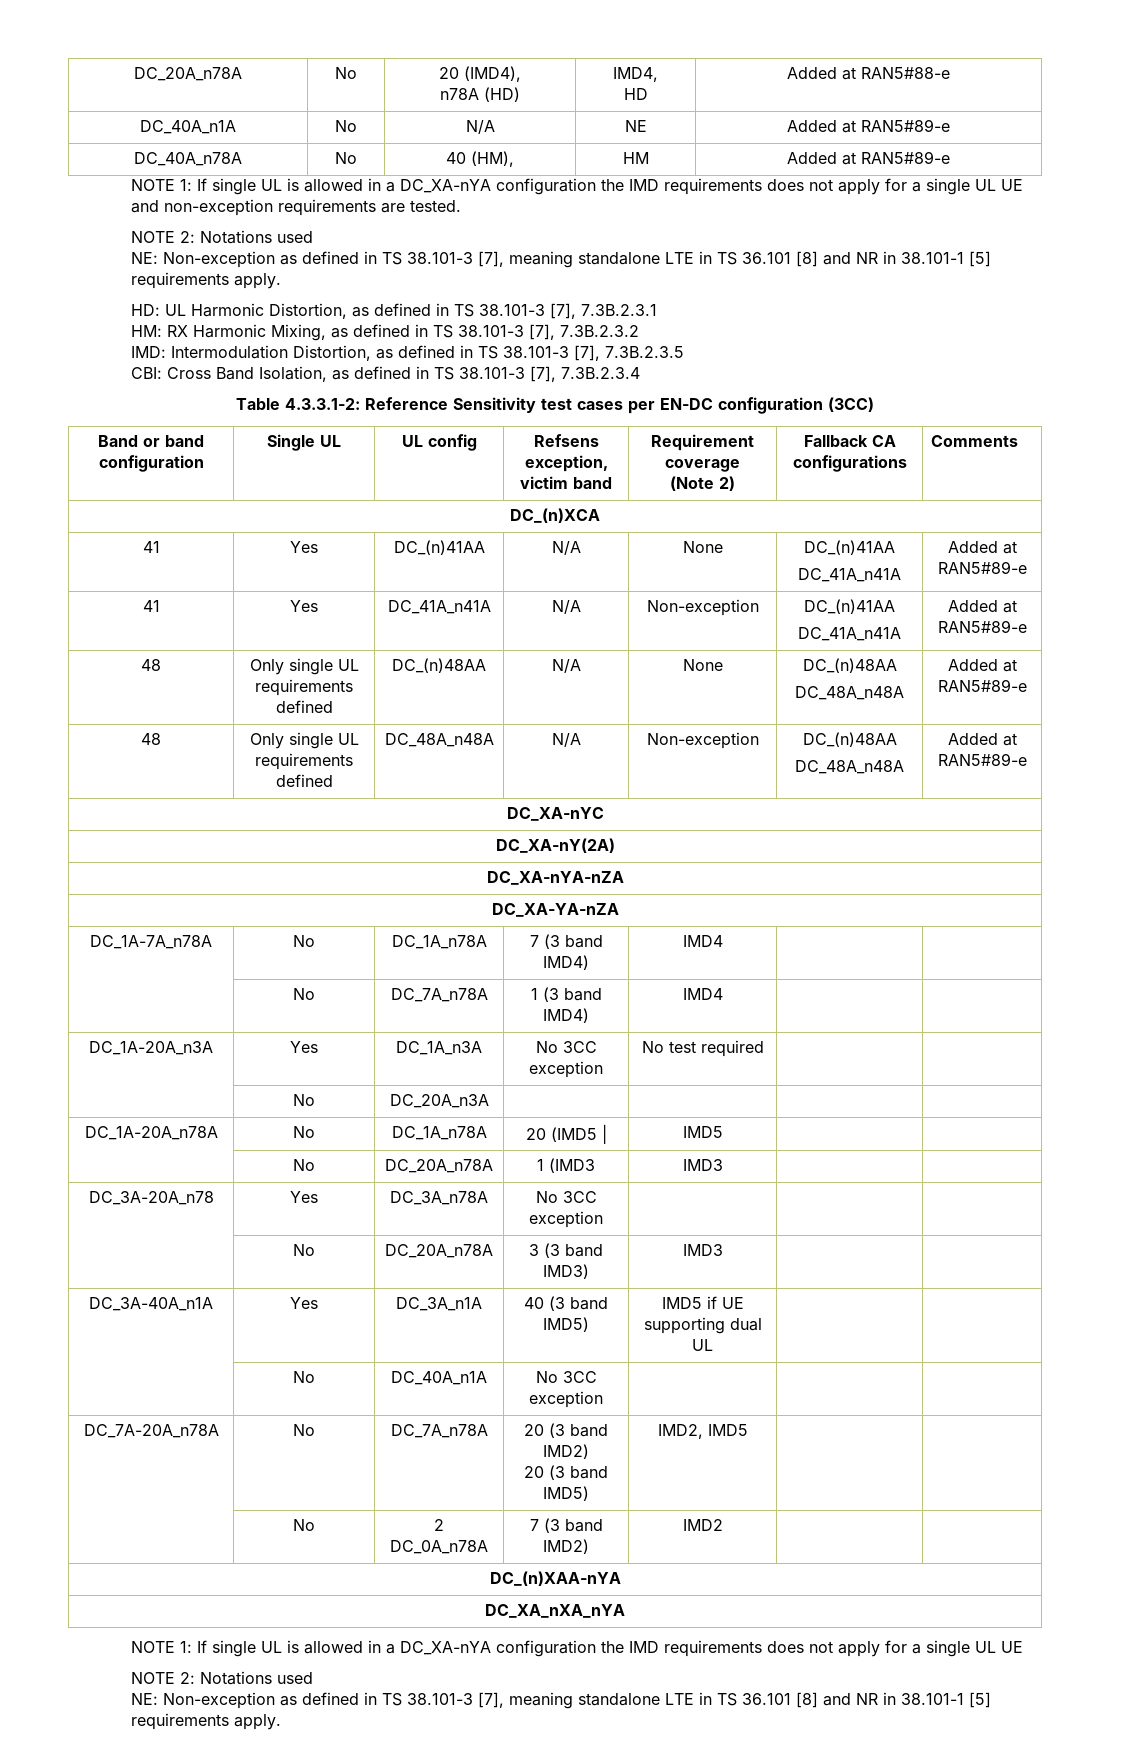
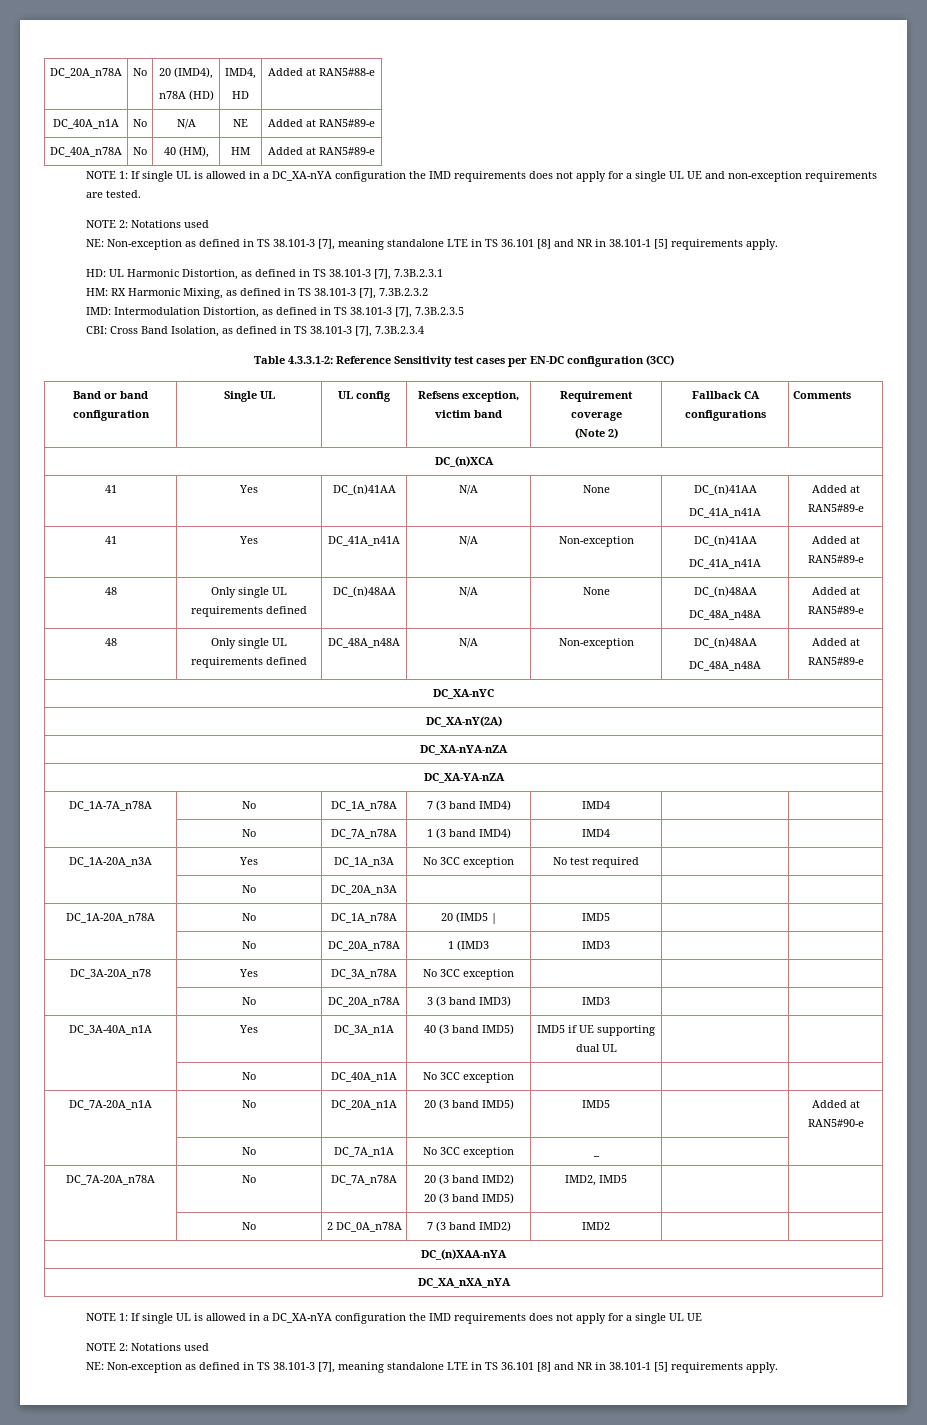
+ DC_7A-20A_n1A | No | DC_20A_n1A | 20 (3 band IMD5) | IMD5 | | Added at RAN5#90-e
+ | No | DC_7A_n1A | No 3CC exception | _ | |

